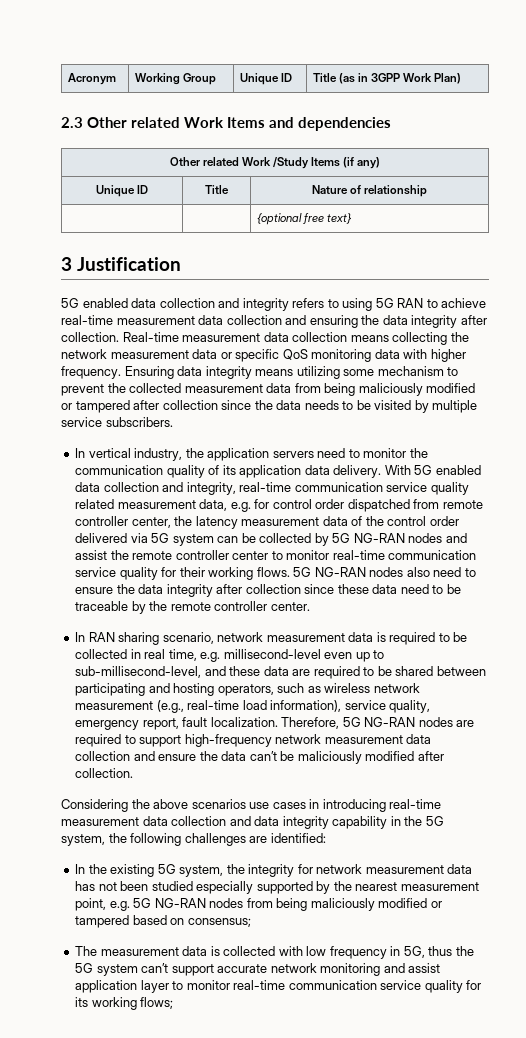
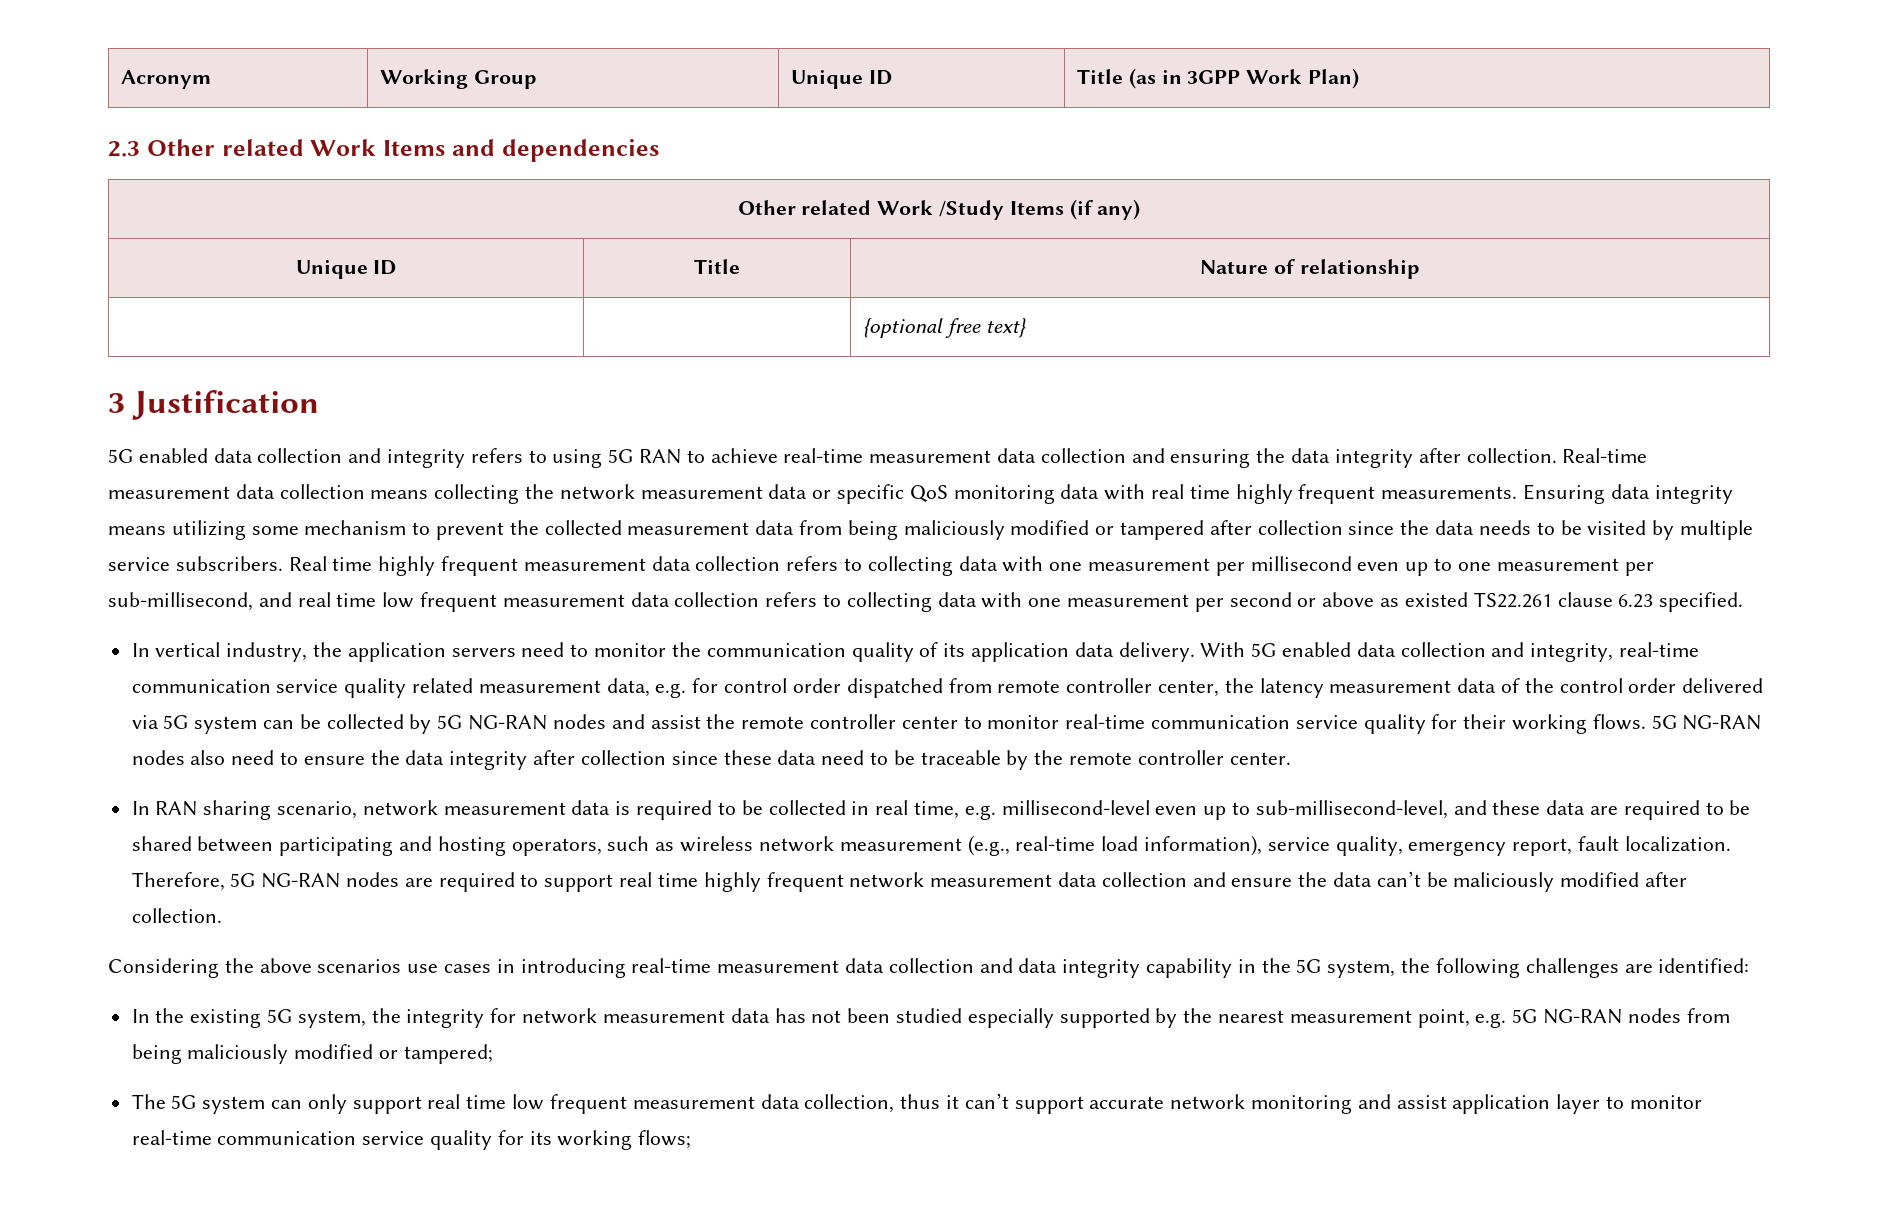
- Real-time measurement data collection means collecting the network measurement data or specific QoS monitoring data with higher frequency.
+ Real-time measurement data collection means collecting the network measurement data or specific QoS monitoring data with real time highly frequent measurements.
+ Real time highly frequent measurement data collection refers to collecting data with one measurement per millisecond even up to one measurement per sub-millisecond, and real time low frequent measurement data collection refers to collecting data with one measurement per second or above as existed TS22.261 clause 6.23 specified.
- Therefore, 5G NG-RAN nodes are required to support high-frequency network measurement data collection and ensure the data can’t be maliciously modified after collection.
+ Therefore, 5G NG-RAN nodes are required to support real time highly frequent network measurement data collection and ensure the data can’t be maliciously modified after collection.
- In the existing 5G system, the integrity for network measurement data has not been studied especially supported by the nearest measurement point, e.g. 5G NG-RAN nodes from being maliciously modified or tampered based on consensus;
- The measurement data is collected with low frequency in 5G, thus the 5G system can’t support accurate network monitoring and assist application layer to monitor real-time communication service quality for its working flows;
+ In the existing 5G system, the integrity for network measurement data has not been studied especially supported by the nearest measurement point, e.g. 5G NG-RAN nodes from being maliciously modified or tampered;
+ The 5G system can only support real time low frequent measurement data collection, thus it can’t support accurate network monitoring and assist application layer to monitor real-time communication service quality for its working flows;

